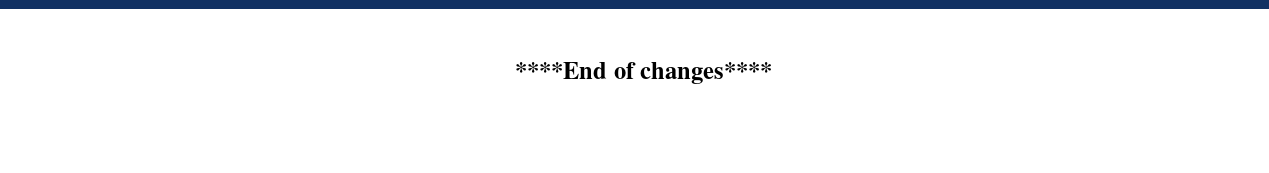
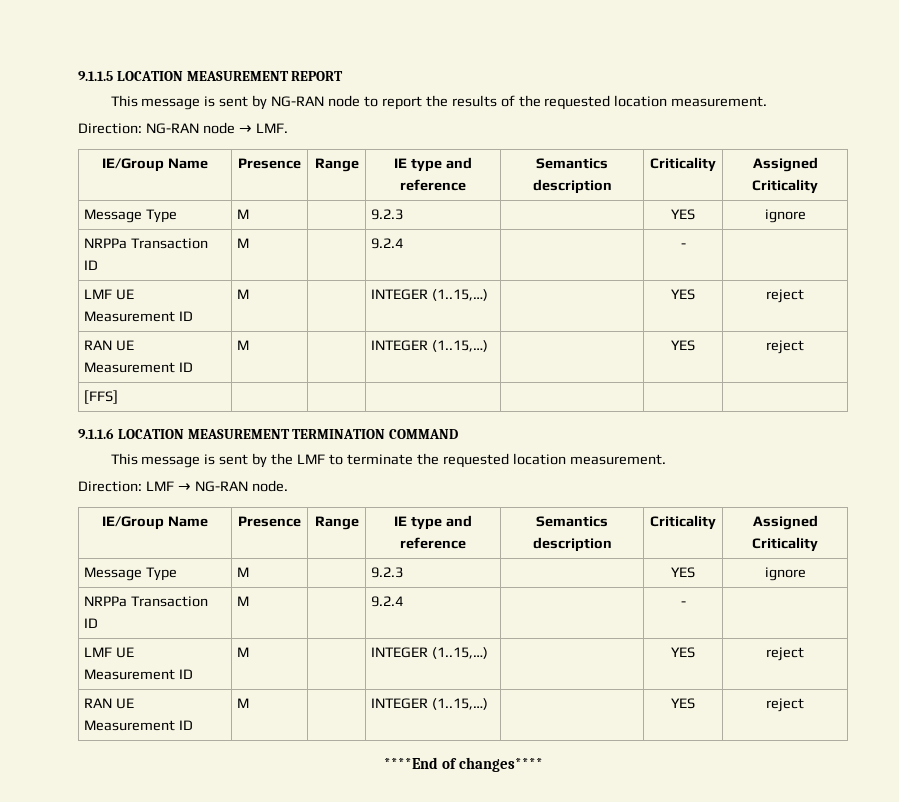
+ 9.1.1.5 LOCATION MEASUREMENT REPORT
+ This message is sent by NG-RAN node to report the results of the requested location measurement.
+ Direction: NG-RAN node → LMF.
+ IE/Group Name | Presence | Range | IE type and reference | Semantics description | Criticality | Assigned Criticality
+ Message Type | M | | 9.2.3 | | YES | ignore
+ NRPPa Transaction ID | M | | 9.2.4 | | - |
+ LMF UE Measurement ID | M | | INTEGER (1..15,…) | | YES | reject
+ RAN UE Measurement ID | M | | INTEGER (1..15,…) | | YES | reject
+ [FFS] | | | | | |
+ 9.1.1.6 LOCATION MEASUREMENT TERMINATION COMMAND
+ This message is sent by the LMF to terminate the requested location measurement.
+ Direction: LMF → NG-RAN node.
+ IE/Group Name | Presence | Range | IE type and reference | Semantics description | Criticality | Assigned Criticality
+ Message Type | M | | 9.2.3 | | YES | ignore
+ NRPPa Transaction ID | M | | 9.2.4 | | - |
+ LMF UE Measurement ID | M | | INTEGER (1..15,…) | | YES | reject
+ RAN UE Measurement ID | M | | INTEGER (1..15,…) | | YES | reject

